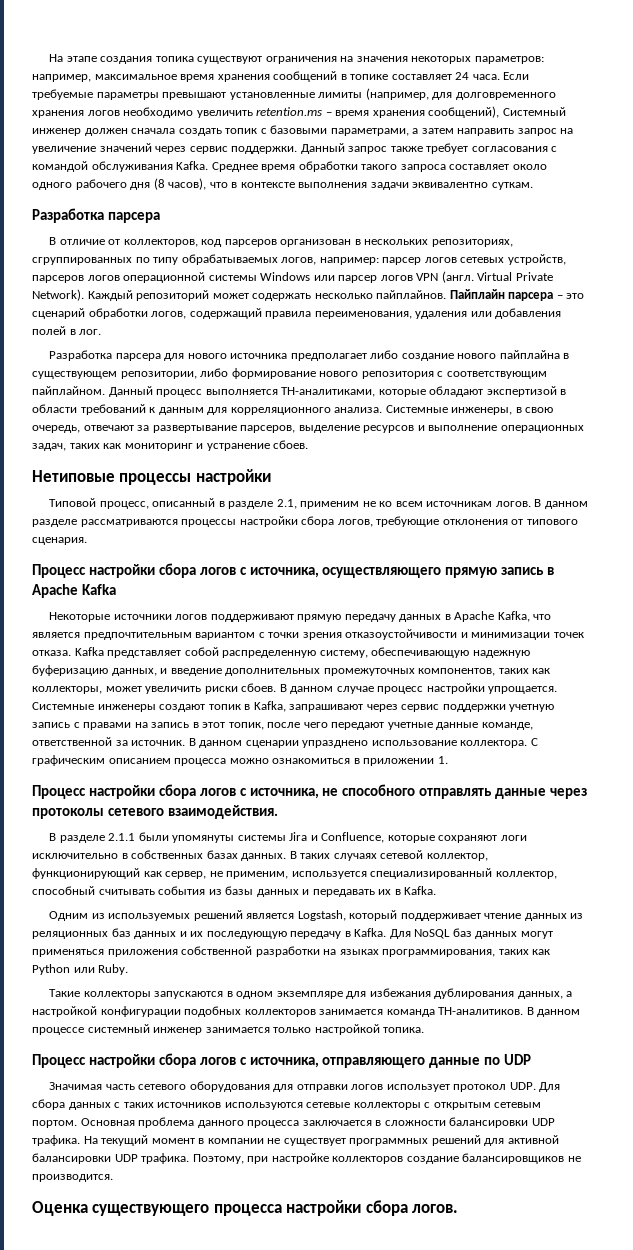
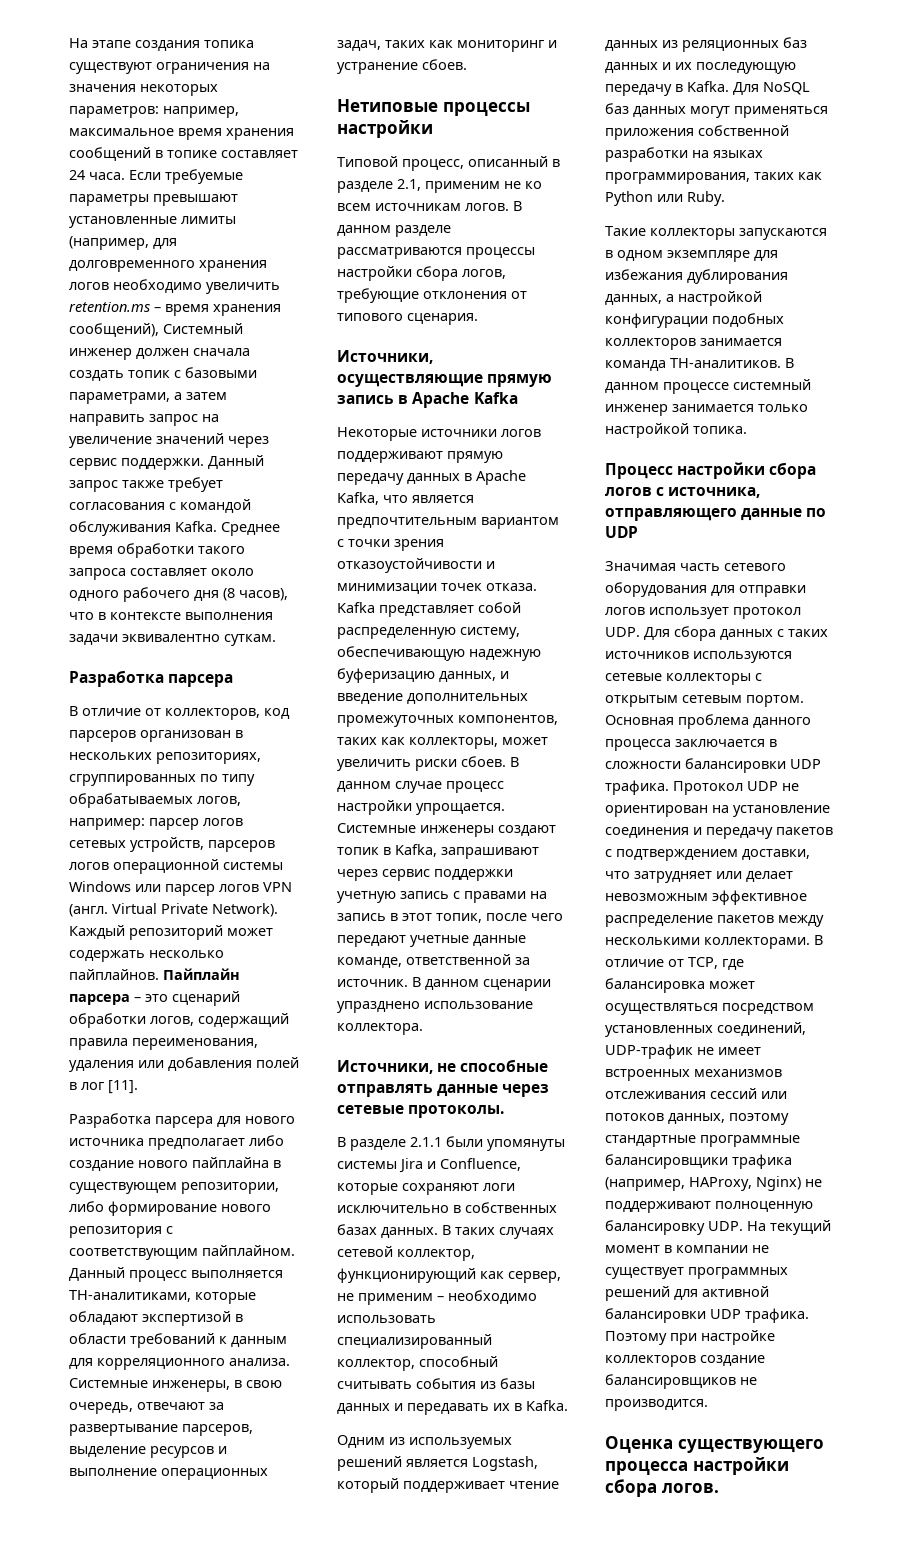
- Пайплайн парсера – это сценарий обработки логов, содержащий правила переименования, удаления или добавления полей в лог.
+ Пайплайн парсера – это сценарий обработки логов, содержащий правила переименования, удаления или добавления полей в лог [11].
- Процесс настройки сбора логов с источника, осуществляющего прямую запись в Apache Kafka
+ Источники, осуществляющие прямую запись в Apache Kafka
- В данном сценарии упразднено использование коллектора. С графическим описанием процесса можно ознакомиться в приложении 1.
- Процесс настройки сбора логов с источника, не способного отправлять данные через протоколы сетевого взаимодействия.
+ В данном сценарии упразднено использование коллектора.
+ Источники, не способные отправлять данные через сетевые протоколы.
- В таких случаях сетевой коллектор, функционирующий как сервер, не применим, используется специализированный коллектор, способный считывать события из базы данных и передавать их в Kafka.
+ В таких случаях сетевой коллектор, функционирующий как сервер, не применим – необходимо использовать специализированный коллектор, способный считывать события из базы данных и передавать их в Kafka.
- На текущий момент в компании не существует программных решений для активной балансировки UDP трафика.
+ Протокол UDP не ориентирован на установление соединения и передачу пакетов с подтверждением доставки, что затрудняет или делает невозможным эффективное распределение пакетов между несколькими коллекторами. В отличие от TCP, где балансировка может осуществляться посредством установленных соединений, UDP-трафик не имеет встроенных механизмов отслеживания сессий или потоков данных, поэтому стандартные программные балансировщики трафика (например, HAProxy, Nginx) не поддерживают полноценную балансировку UDP. На текущий момент в компании не существует программных решений для активной балансировки UDP трафика.
- Поэтому, при настройке коллекторов создание балансировщиков не производится.
+ Поэтому при настройке коллекторов создание балансировщиков не производится.

